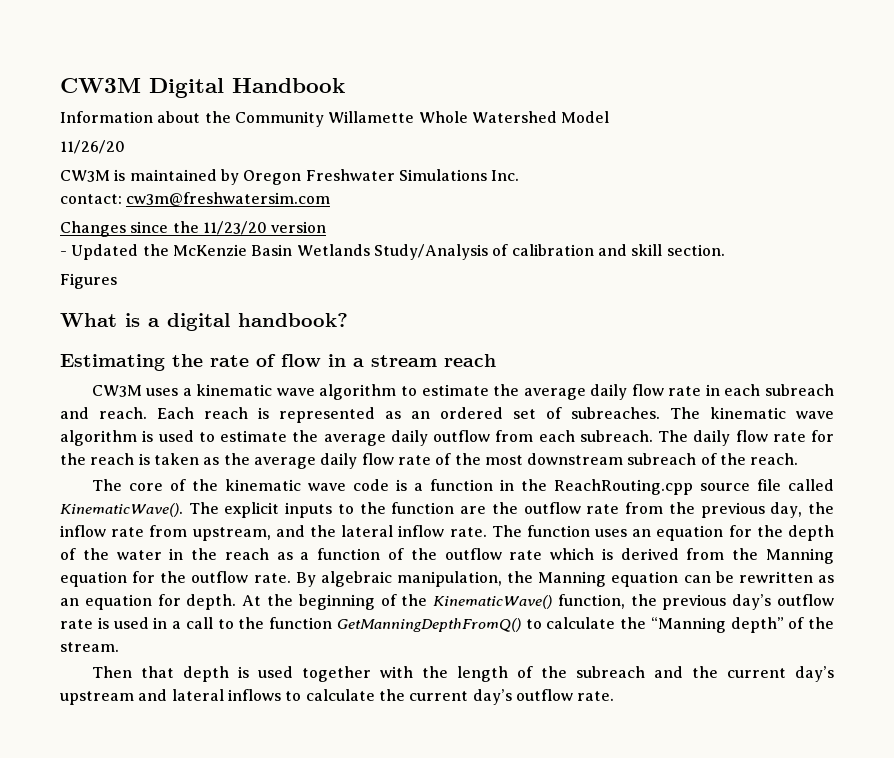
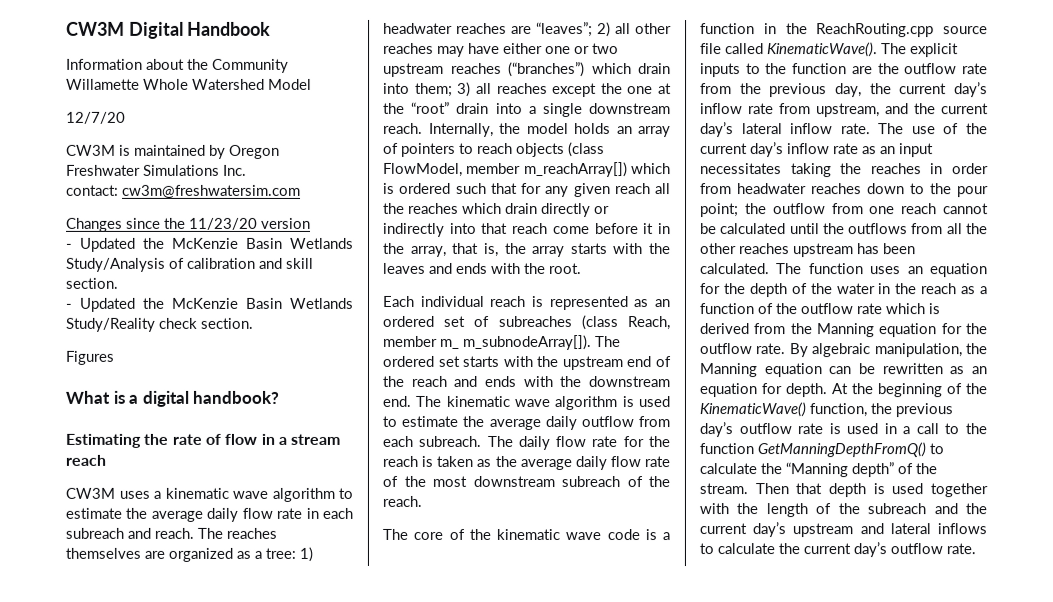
- 11/26/20
+ 12/7/20
+ - Updated the McKenzie Basin Wetlands Study/Reality check section.
- Each reach is represented as an ordered set of subreaches.
+ The reaches themselves are organized as a tree: 1) headwater reaches are “leaves”; 2) all other reaches may have either one or two upstream reaches (“branches”) which drain into them; 3) all reaches except the one at the “root” drain into a single downstream reach. Internally, the model holds an array of pointers to reach objects (class FlowModel, member m_reachArray[]) which is ordered such that for any given reach all the reaches which drain directly or indirectly into that reach come before it in the array, that is, the array starts with the leaves and ends with the root.
+ Each individual reach is represented as an ordered set of subreaches (class Reach, member m_ m_subnodeArray[]). The ordered set starts with the upstream end of the reach and ends with the downstream end.
- The explicit inputs to the function are the outflow rate from the previous day, the inflow rate from upstream, and the lateral inflow rate.
+ The explicit inputs to the function are the outflow rate from the previous day, the current day’s inflow rate from upstream, and the current day’s lateral inflow rate.
- The function uses an equation for the depth of the water in the reach as a function of the outflow rate which is derived from the Manning equation for the outflow rate.
+ The use of the current day’s inflow rate as an input necessitates taking the reaches in order from headwater reaches down to the pour point; the outflow from one reach cannot be calculated until the outflows from all the other reaches upstream has been calculated. The function uses an equation for the depth of the water in the reach as a function of the outflow rate which is derived from the Manning equation for the outflow rate.
- At the beginning of the KinematicWave() function, the previous day’s outflow rate is used in a call to the function GetManningDepthFromQ() to calculate the “Manning depth” of the stream.
- Then that depth is used together with the length of the subreach and the current day’s upstream and lateral inflows to calculate the current day’s outflow rate.
+ At the beginning of the KinematicWave() function, the previous day’s outflow rate is used in a call to the function GetManningDepthFromQ() to calculate the “Manning depth” of the stream. Then that depth is used together with the length of the subreach and the current day’s upstream and lateral inflows to calculate the current day’s outflow rate.

